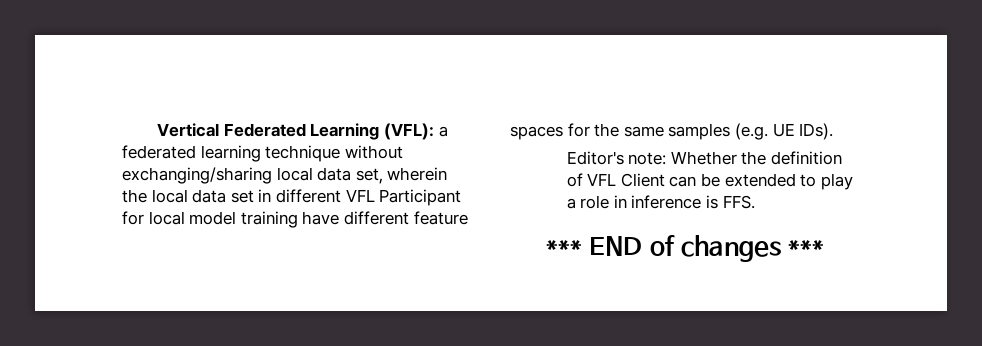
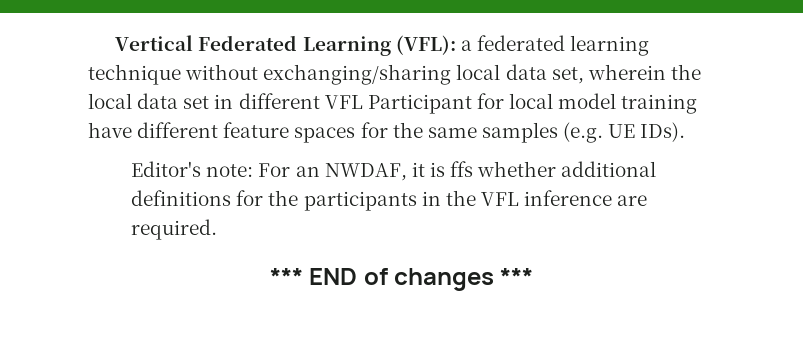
- Editor's note: Whether the definition of VFL Client can be extended to play a role in inference is FFS.
+ Editor's note: For an NWDAF, it is ffs whether additional definitions for the participants in the VFL inference are required.

